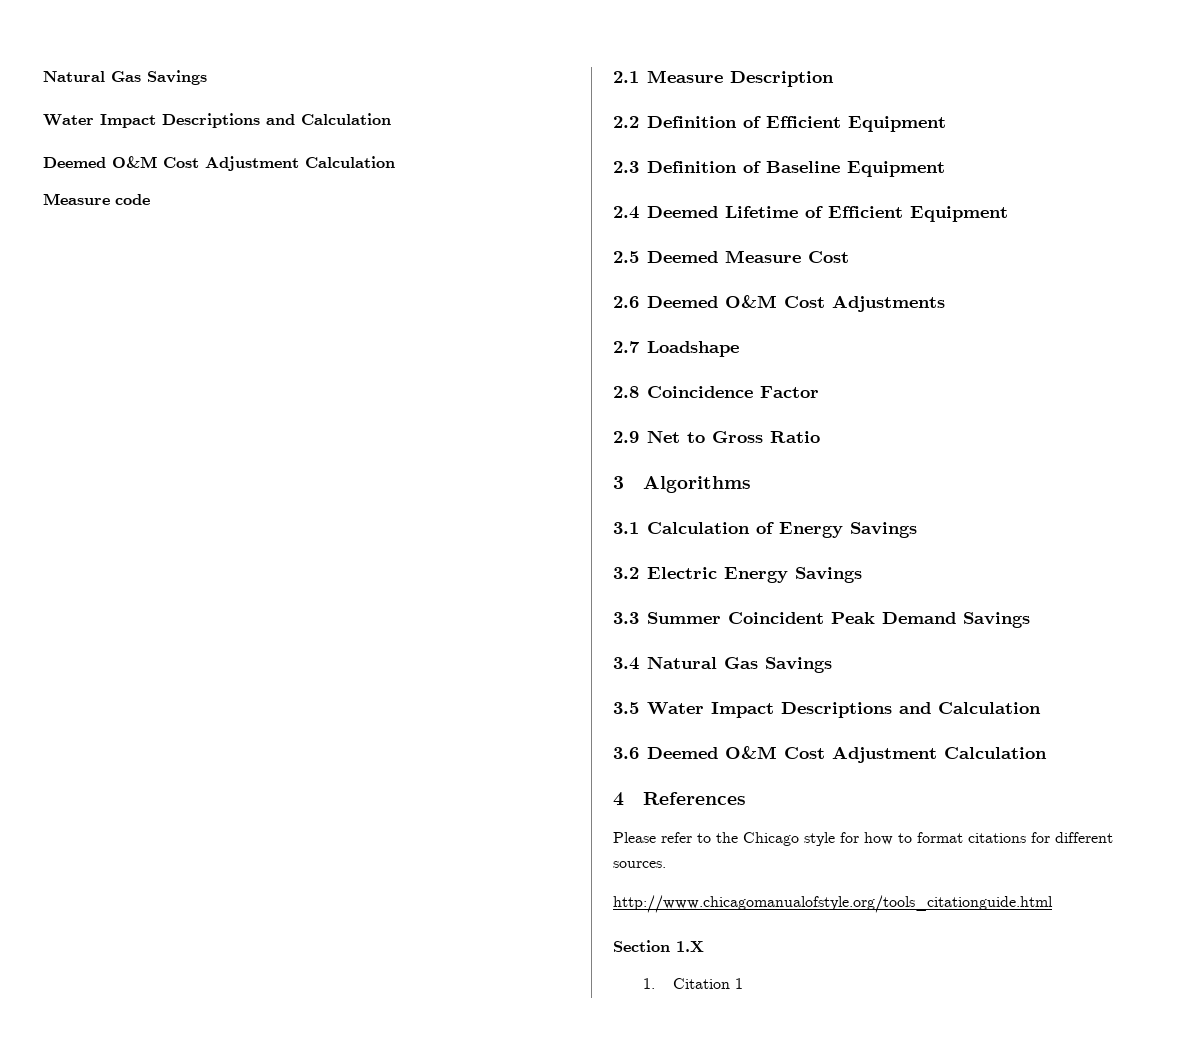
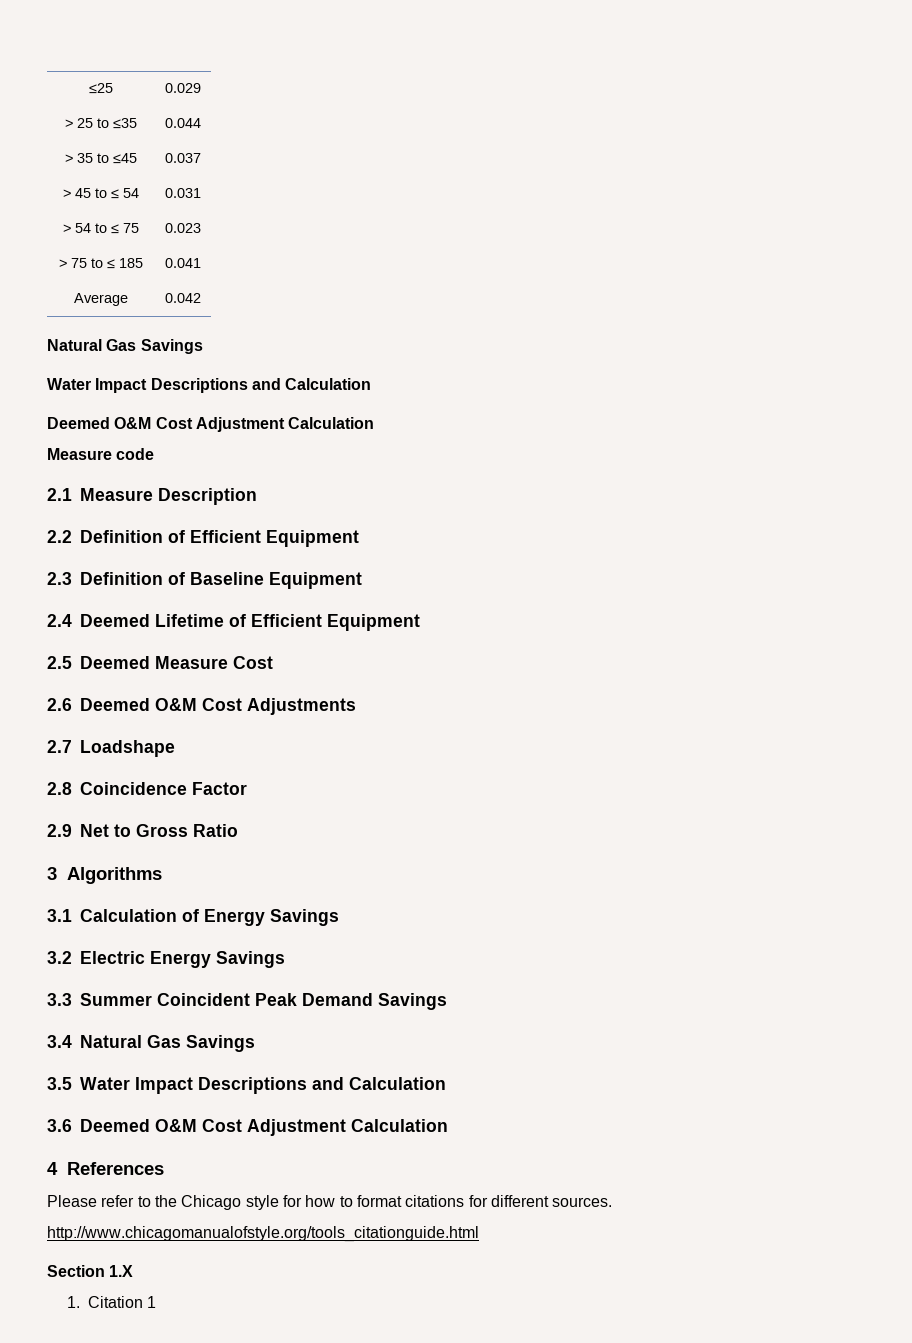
+ ≤25 | 0.029
+ > 25 to ≤35 | 0.044
+ > 35 to ≤45 | 0.037
+ > 45 to ≤ 54 | 0.031
+ > 54 to ≤ 75 | 0.023
+ > 75 to ≤ 185 | 0.041
+ Average | 0.042

